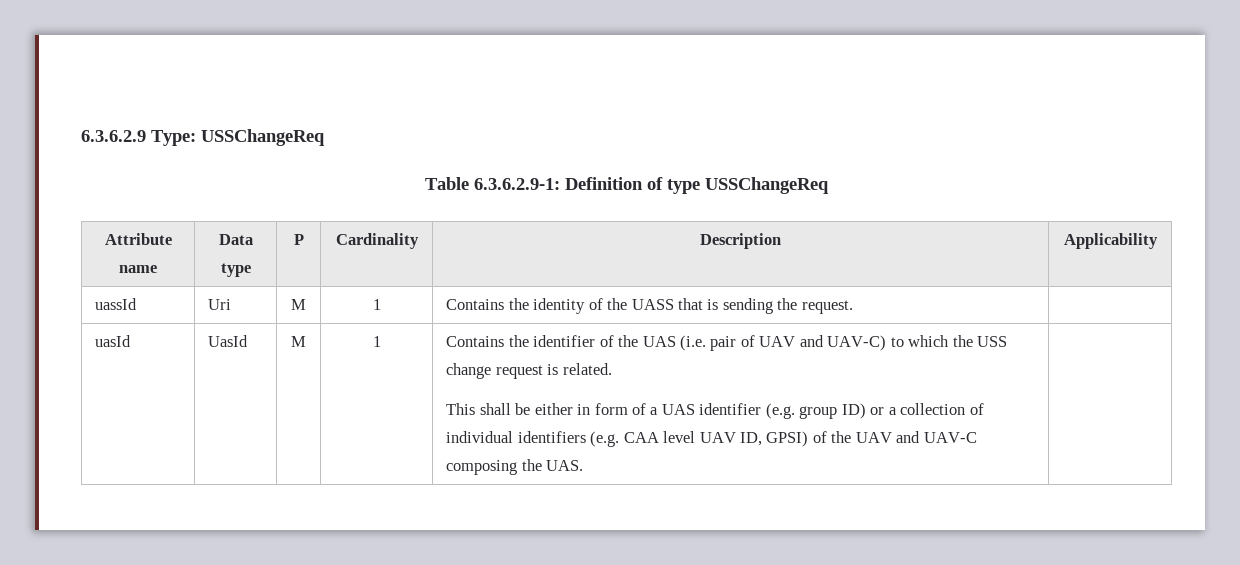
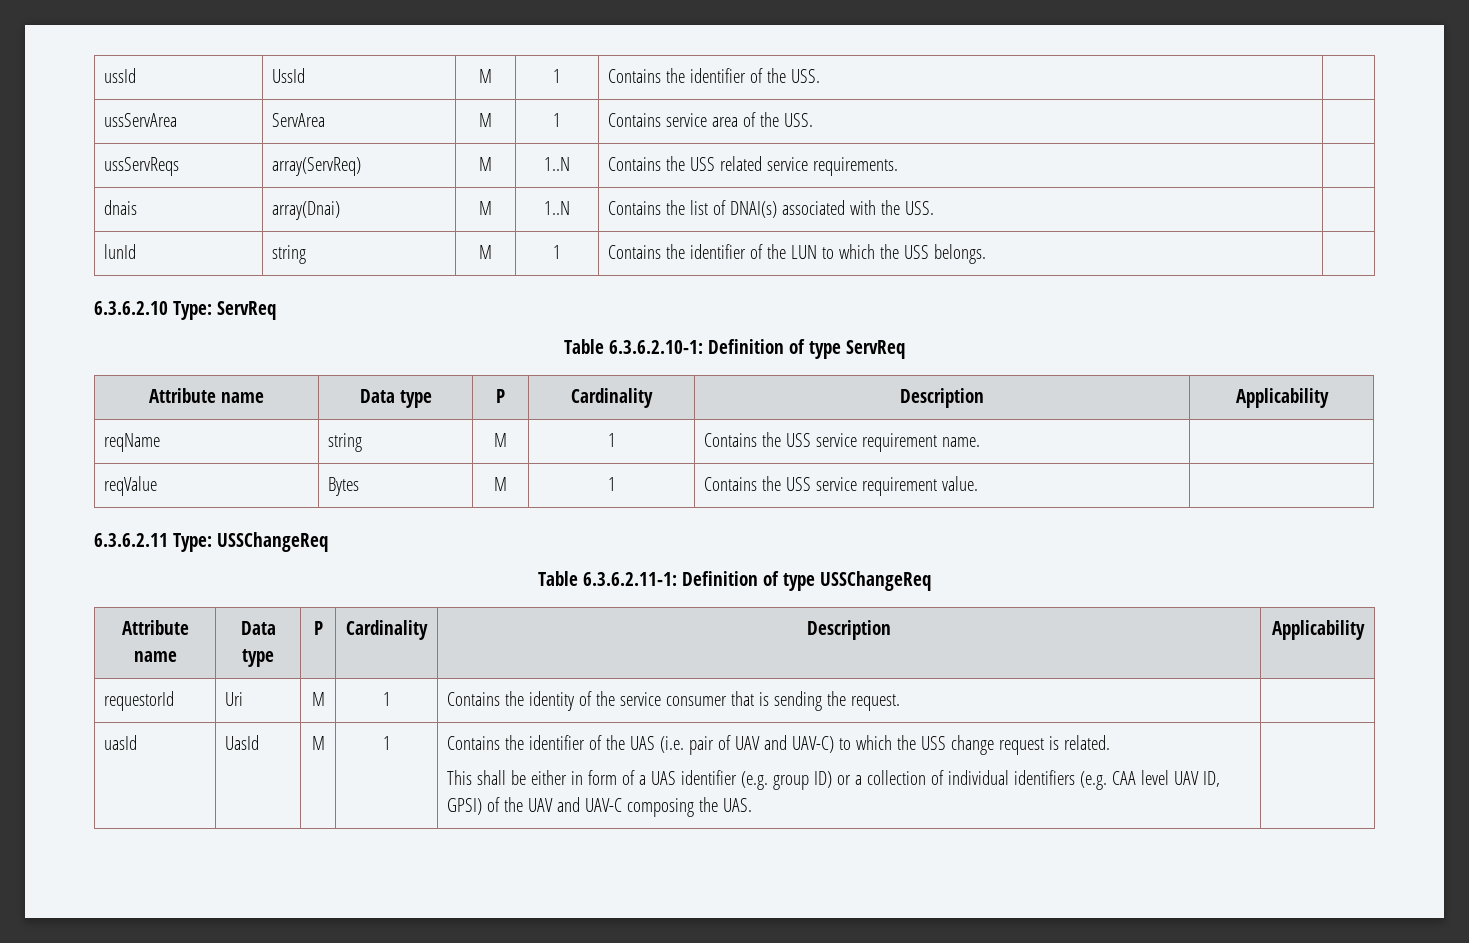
- 6.3.6.2.9 Type: USSChangeReq
+ ussId | UssId | M | 1 | Contains the identifier of the USS. |
+ ussServArea | ServArea | M | 1 | Contains service area of the USS. |
+ ussServReqs | array(ServReq) | M | 1..N | Contains the USS related service requirements. |
+ dnais | array(Dnai) | M | 1..N | Contains the list of DNAI(s) associated with the USS. |
+ lunId | string | M | 1 | Contains the identifier of the LUN to which the USS belongs. |
+ 6.3.6.2.10 Type: ServReq
+ Table 6.3.6.2.10-1: Definition of type ServReq
+ Attribute name | Data type | P | Cardinality | Description | Applicability
+ reqName | string | M | 1 | Contains the USS service requirement name. |
+ reqValue | Bytes | M | 1 | Contains the USS service requirement value. |
+ 6.3.6.2.11 Type: USSChangeReq
- Table 6.3.6.2.9-1: Definition of type USSChangeReq
+ Table 6.3.6.2.11-1: Definition of type USSChangeReq
- uassId | Uri | M | 1 | Contains the identity of the UASS that is sending the request. |
+ requestorId | Uri | M | 1 | Contains the identity of the service consumer that is sending the request. |

